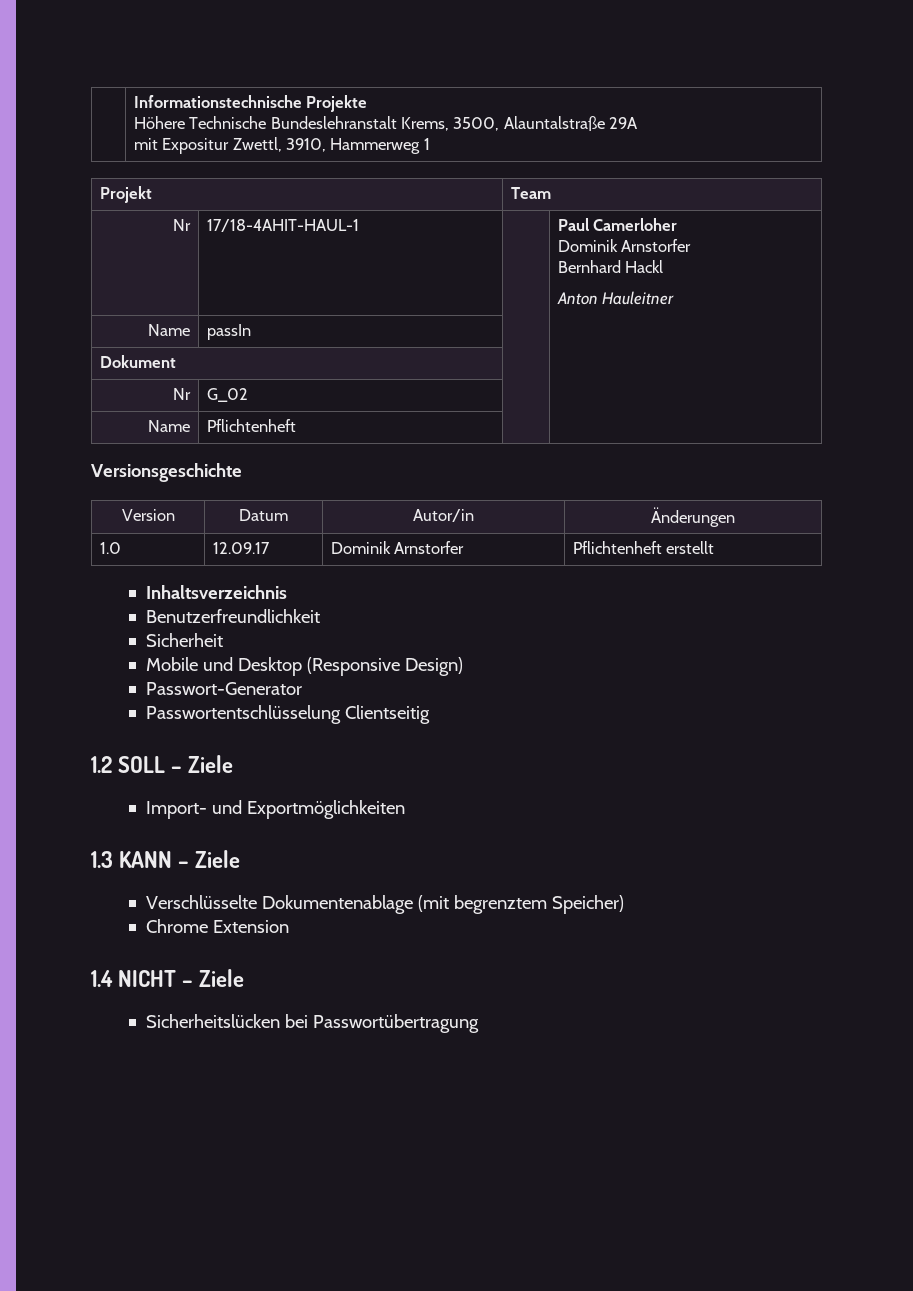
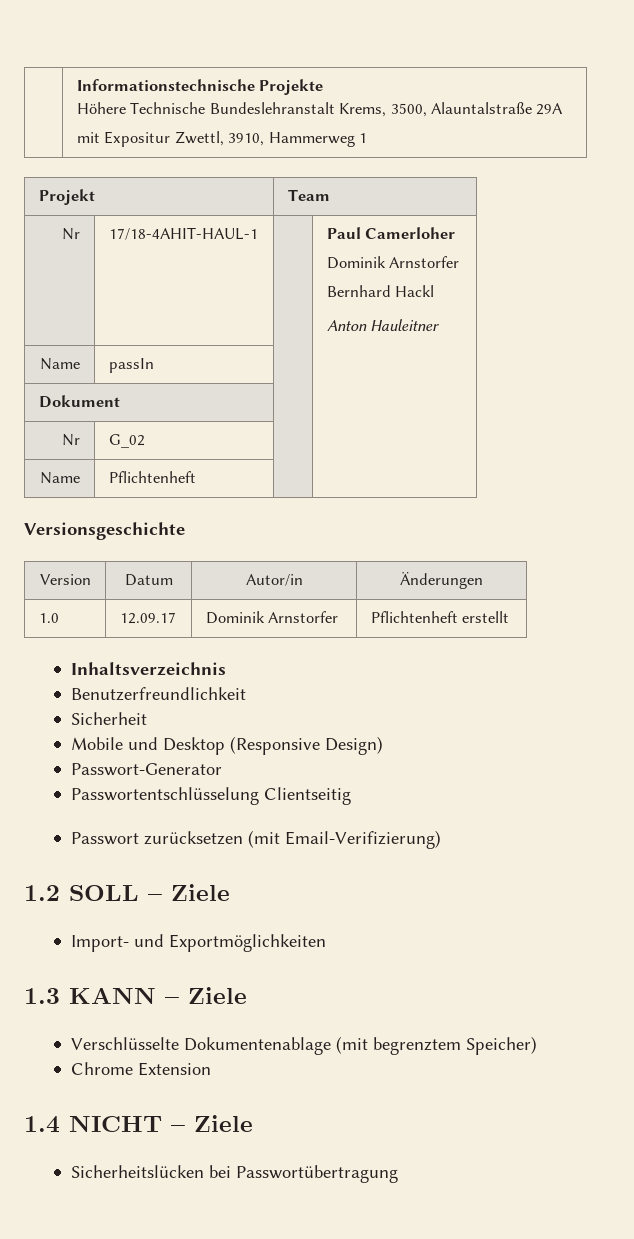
+ Passwort zurücksetzen (mit Email-Verifizierung)

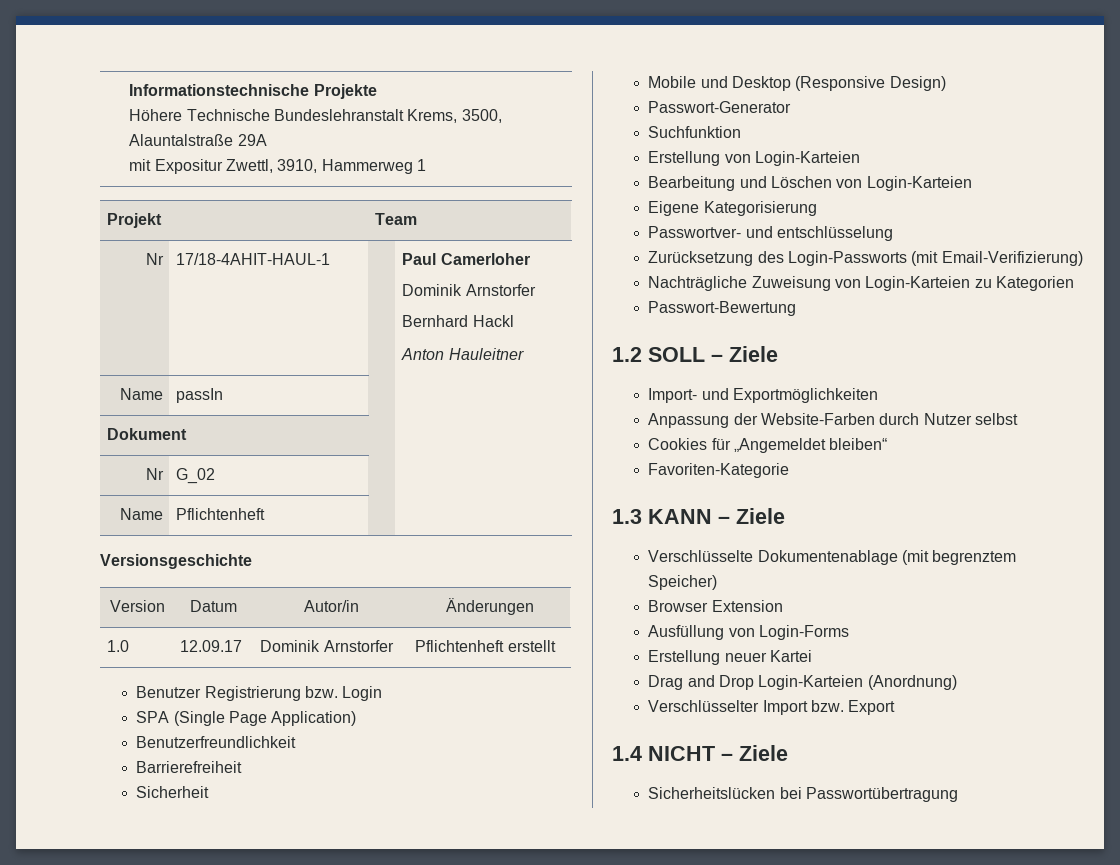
- Inhaltsverzeichnis
+ Benutzer Registrierung bzw. Login
+ SPA (Single Page Application)
+ Barrierefreiheit
- Passwortentschlüsselung Clientseitig
- Passwort zurücksetzen (mit Email-Verifizierung)
+ Suchfunktion
+ Erstellung von Login-Karteien
+ Bearbeitung und Löschen von Login-Karteien
+ Eigene Kategorisierung
+ Passwortver- und entschlüsselung
+ Zurücksetzung des Login-Passworts (mit Email-Verifizierung)
+ Nachträgliche Zuweisung von Login-Karteien zu Kategorien
+ Passwort-Bewertung
+ Anpassung der Website-Farben durch Nutzer selbst
+ Cookies für „Angemeldet bleiben“
+ Favoriten-Kategorie
- Chrome Extension
+ Browser Extension
+ Ausfüllung von Login-Forms
+ Erstellung neuer Kartei
+ Drag and Drop Login-Karteien (Anordnung)
+ Verschlüsselter Import bzw. Export

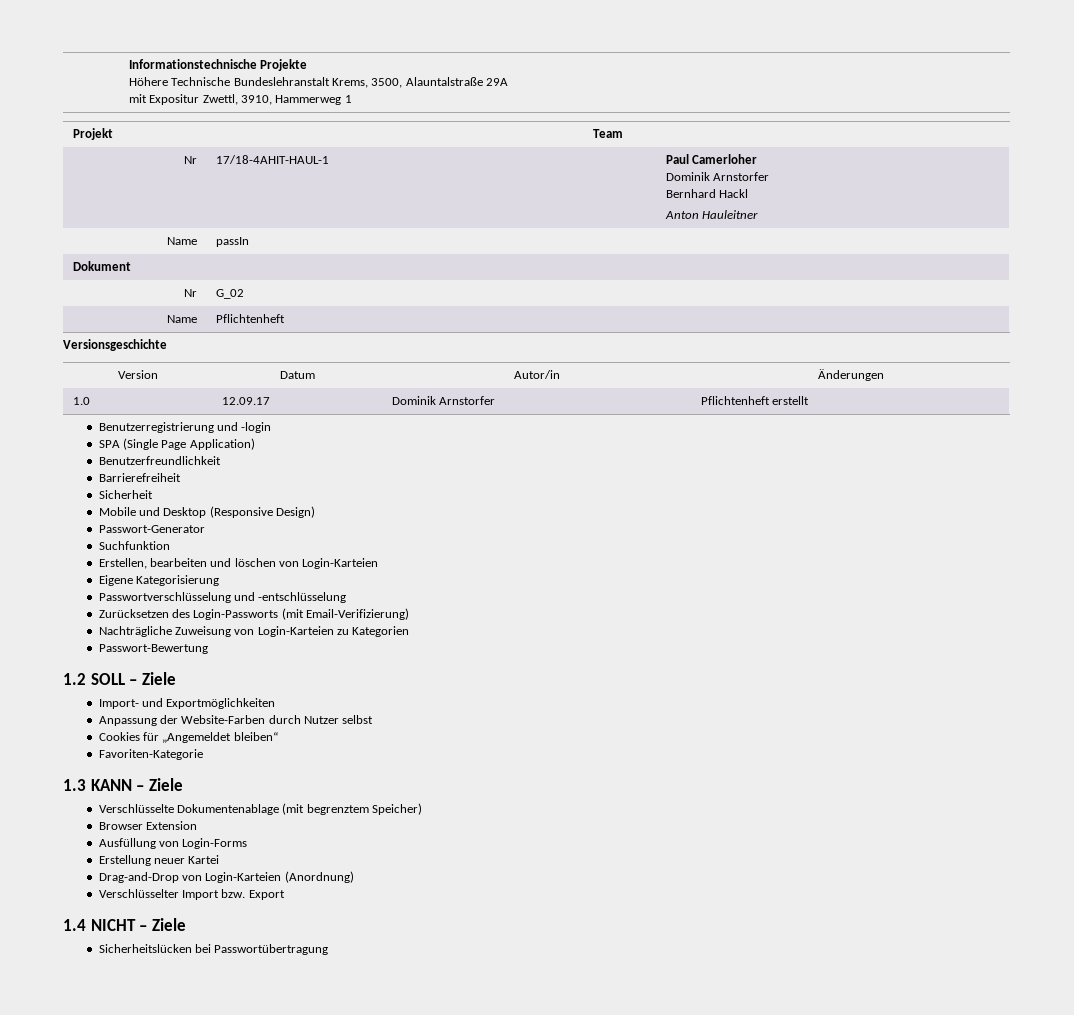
- Benutzer Registrierung bzw. Login
+ Benutzerregistrierung und -login
- Erstellung von Login-Karteien
- Bearbeitung und Löschen von Login-Karteien
+ Erstellen, bearbeiten und löschen von Login-Karteien
- Passwortver- und entschlüsselung
- Zurücksetzung des Login-Passworts (mit Email-Verifizierung)
+ Passwortverschlüsselung und -entschlüsselung
+ Zurücksetzen des Login-Passworts (mit Email-Verifizierung)
- Drag and Drop Login-Karteien (Anordnung)
+ Drag-and-Drop von Login-Karteien (Anordnung)

